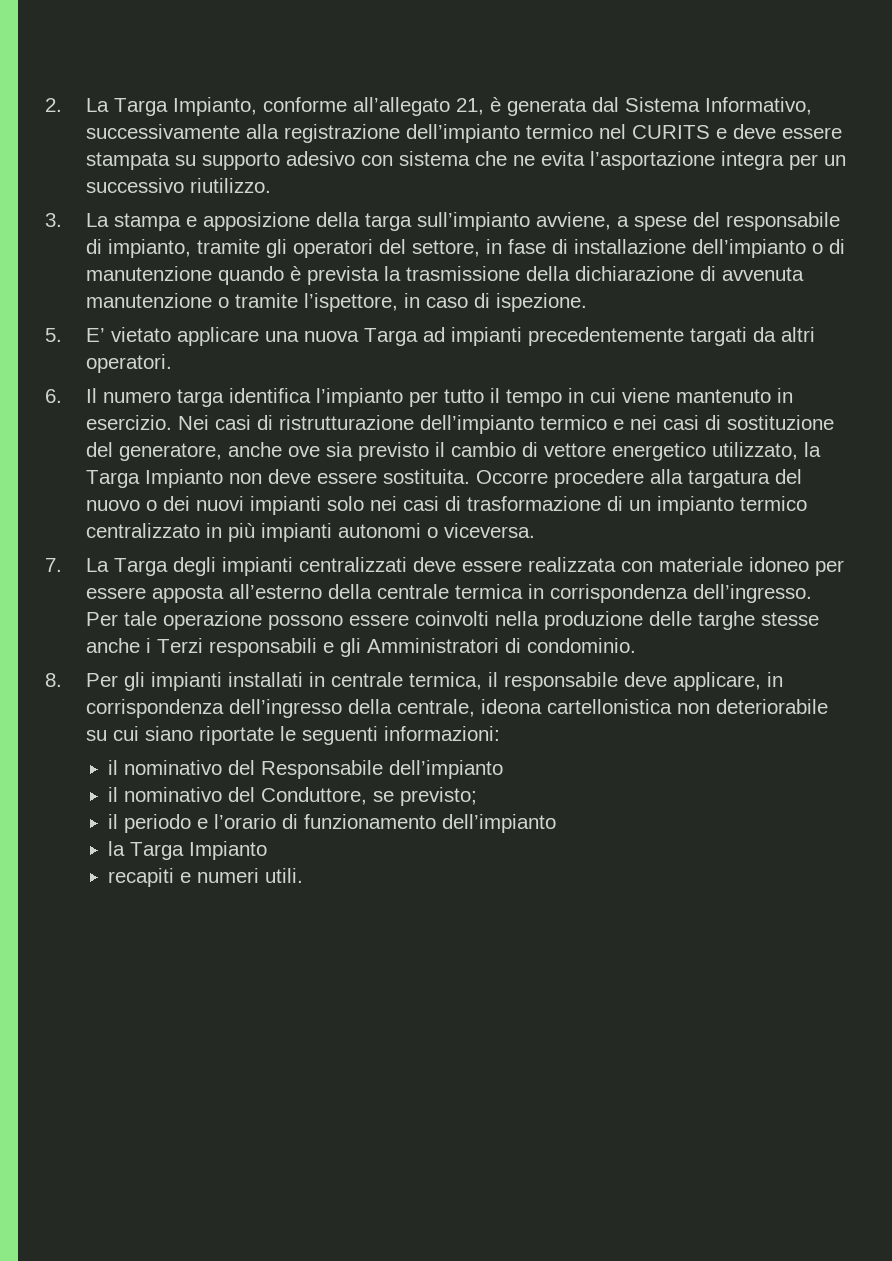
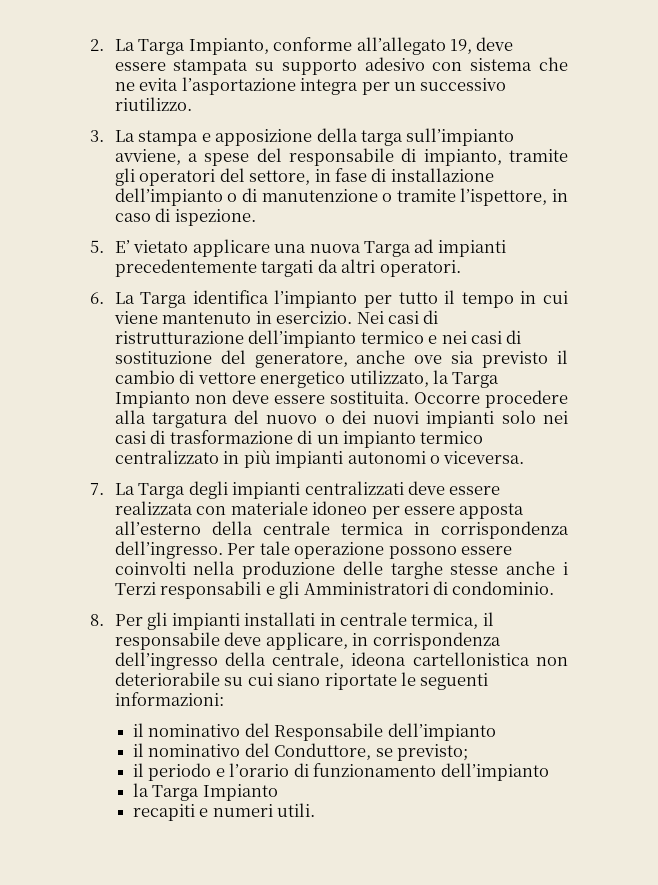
- 2. La Targa Impianto, conforme all’allegato 21, è generata dal Sistema Informativo, successivamente alla registrazione dell’impianto termico nel CURITS e deve essere stampata su supporto adesivo con sistema che ne evita l’asportazione integra per un successivo riutilizzo.
+ 2. La Targa Impianto, conforme all’allegato 19, deve essere stampata su supporto adesivo con sistema che ne evita l’asportazione integra per un successivo riutilizzo.
- 3. La stampa e apposizione della targa sull’impianto avviene, a spese del responsabile di impianto, tramite gli operatori del settore, in fase di installazione dell’impianto o di manutenzione quando è prevista la trasmissione della dichiarazione di avvenuta manutenzione o tramite l’ispettore, in caso di ispezione.
+ 3. La stampa e apposizione della targa sull’impianto avviene, a spese del responsabile di impianto, tramite gli operatori del settore, in fase di installazione dell’impianto o di manutenzione o tramite l’ispettore, in caso di ispezione.
- 6. Il numero targa identifica l’impianto per tutto il tempo in cui viene mantenuto in esercizio.
+ 6. La Targa identifica l’impianto per tutto il tempo in cui viene mantenuto in esercizio.

